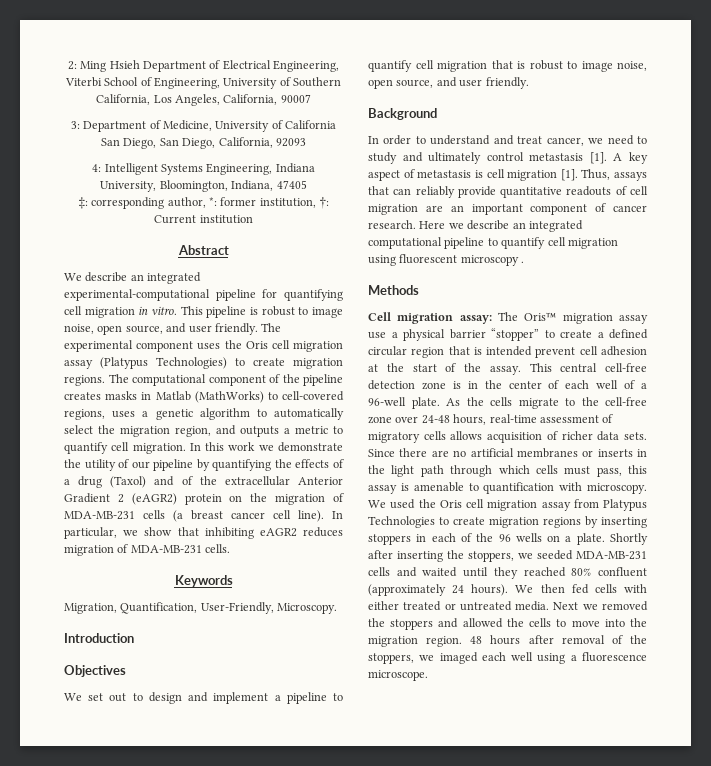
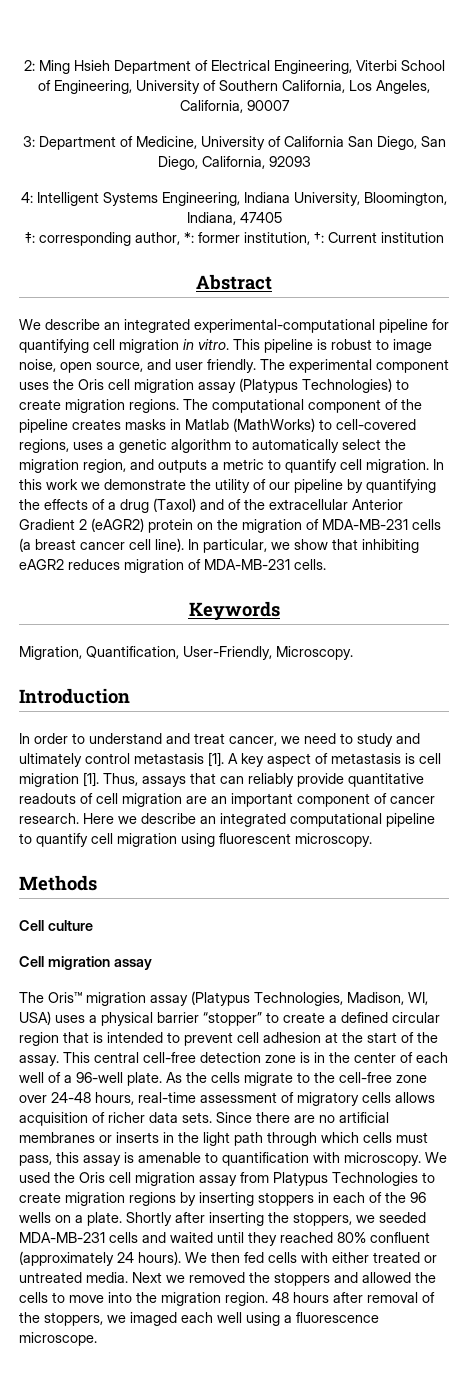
- Objectives
- We set out to design and implement a pipeline to quantify cell migration that is robust to image noise, open source, and user friendly.
- Background
- Here we describe an integrated computational pipeline to quantify cell migration using fluorescent microscopy .
+ Here we describe an integrated computational pipeline to quantify cell migration using fluorescent microscopy.
+ Cell culture
- Cell migration assay: The Oris™ migration assay use a physical barrier “stopper” to create a defined circular region that is intended prevent cell adhesion at the start of the assay.
+ Cell migration assay
+ The Oris™ migration assay (Platypus Technologies, Madison, WI, USA) uses a physical barrier “stopper” to create a defined circular region that is intended to prevent cell adhesion at the start of the assay.

